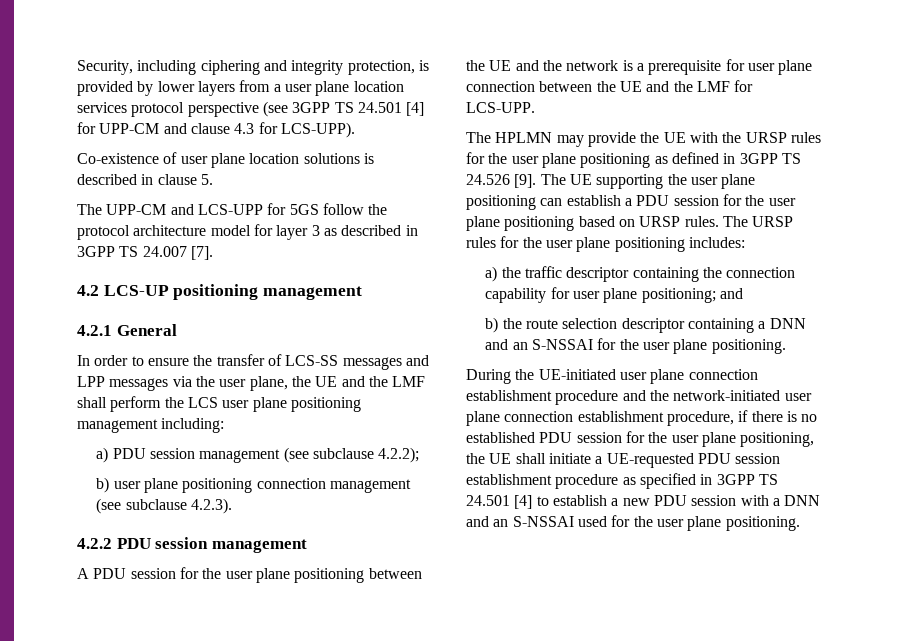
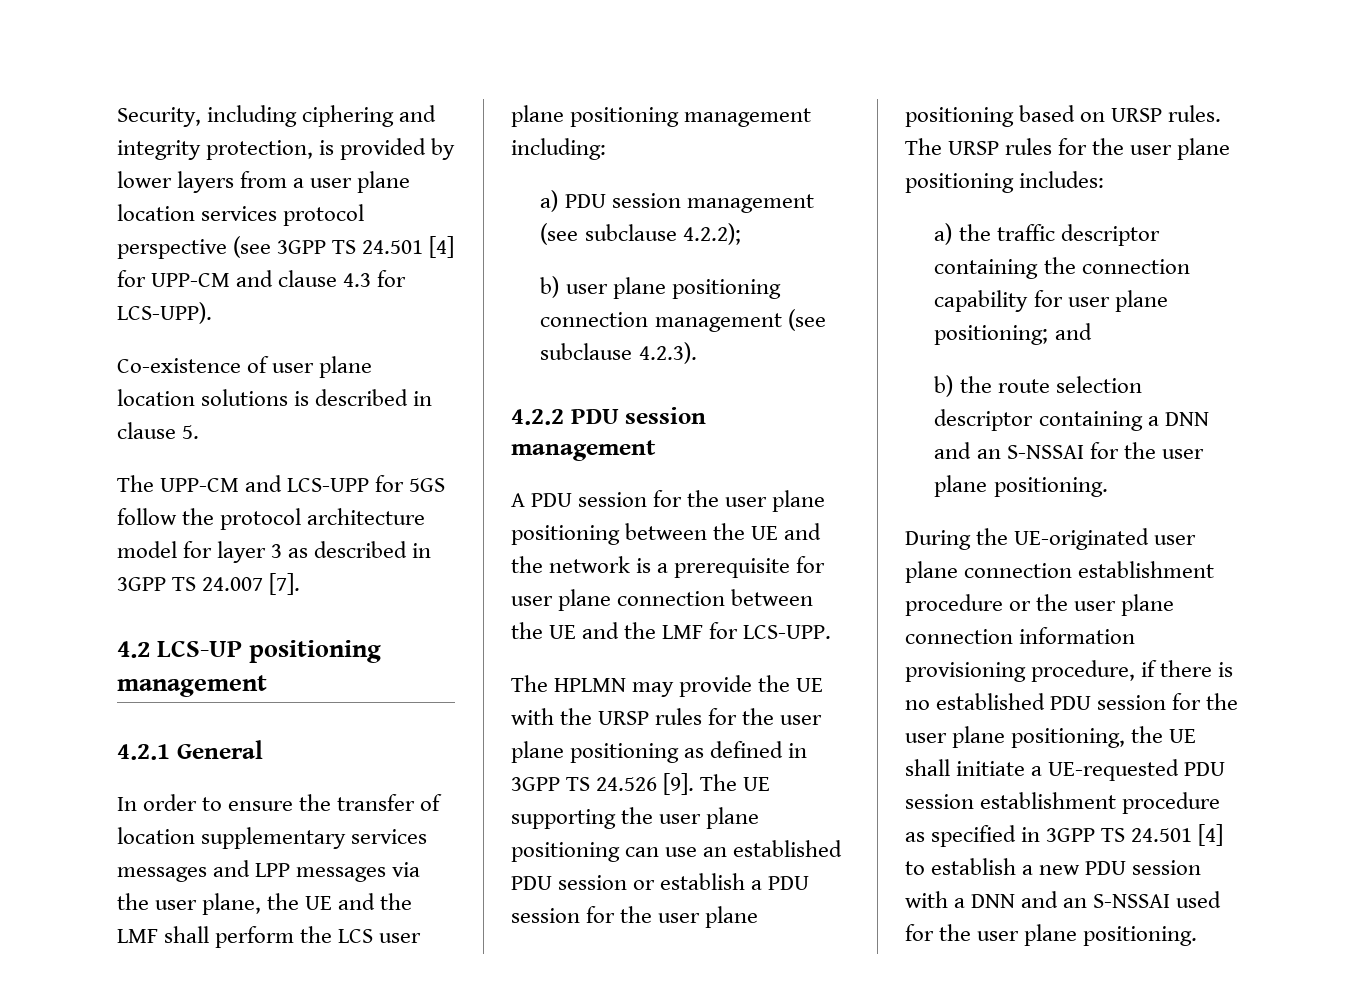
- In order to ensure the transfer of LCS-SS messages and LPP messages via the user plane, the UE and the LMF shall perform the LCS user plane positioning management including:
+ In order to ensure the transfer of location supplementary services messages and LPP messages via the user plane, the UE and the LMF shall perform the LCS user plane positioning management including:
- The UE supporting the user plane positioning can establish a PDU session for the user plane positioning based on URSP rules.
+ The UE supporting the user plane positioning can use an established PDU session or establish a PDU session for the user plane positioning based on URSP rules.
- During the UE-initiated user plane connection establishment procedure and the network-initiated user plane connection establishment procedure, if there is no established PDU session for the user plane positioning, the UE shall initiate a UE-requested PDU session establishment procedure as specified in 3GPP TS 24.501 [4] to establish a new PDU session with a DNN and an S-NSSAI used for the user plane positioning.
+ During the UE-originated user plane connection establishment procedure or the user plane connection information provisioning procedure, if there is no established PDU session for the user plane positioning, the UE shall initiate a UE-requested PDU session establishment procedure as specified in 3GPP TS 24.501 [4] to establish a new PDU session with a DNN and an S-NSSAI used for the user plane positioning.

